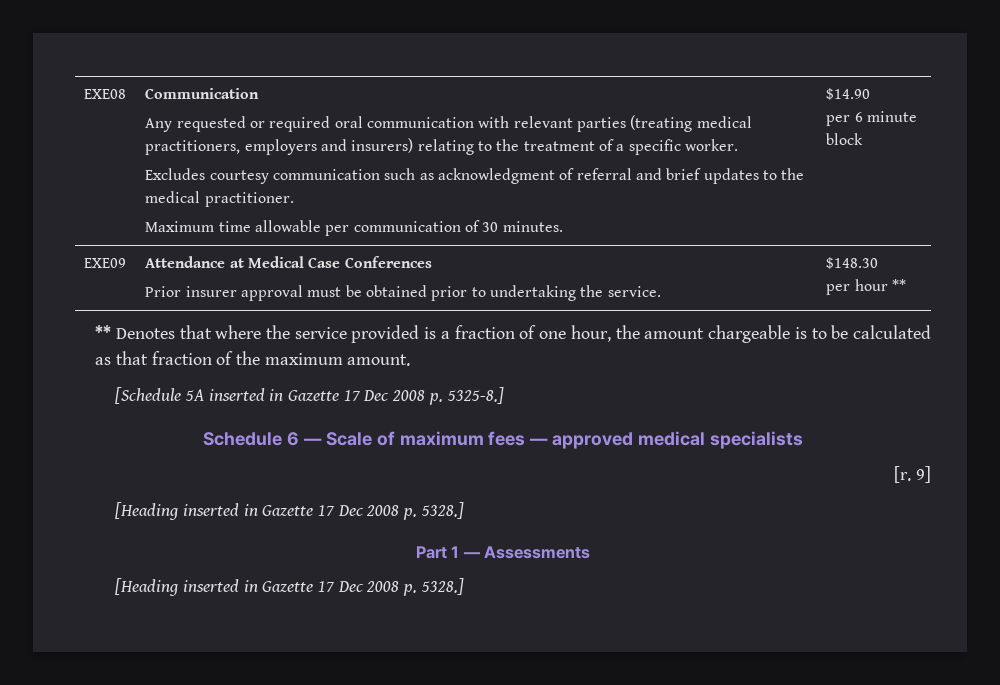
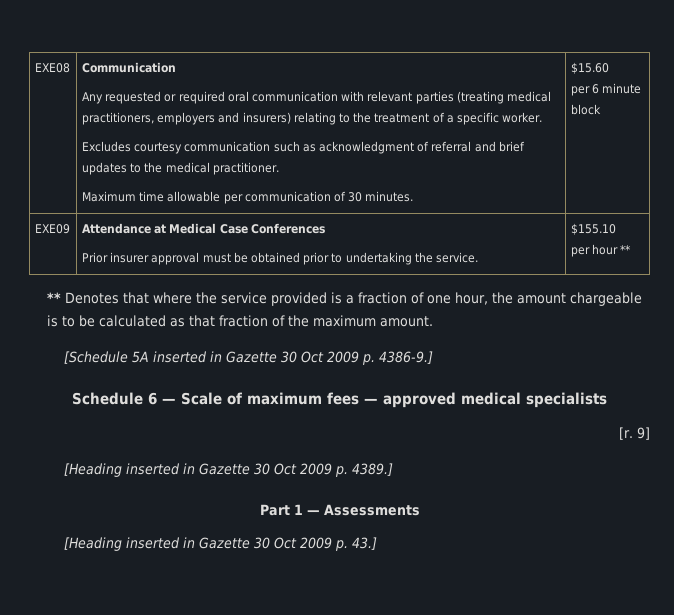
- $14.90
+ $15.60
  EXE09 | Attendance at Medical Case Conferences
- Prior insurer approval must be obtained prior to undertaking the service. | $148.30
+ Prior insurer approval must be obtained prior to undertaking the service. | $155.10
- [Schedule 5A inserted in Gazette 17 Dec 2008 p. 5325-8.]
+ [Schedule 5A inserted in Gazette 30 Oct 2009 p. 4386-9.]
  9]
- [Heading inserted in Gazette 17 Dec 2008 p. 5328.]
+ [Heading inserted in Gazette 30 Oct 2009 p. 4389.]
  Part 1 — Assessments
- [Heading inserted in Gazette 17 Dec 2008 p. 5328.]
+ [Heading inserted in Gazette 30 Oct 2009 p. 43.]

